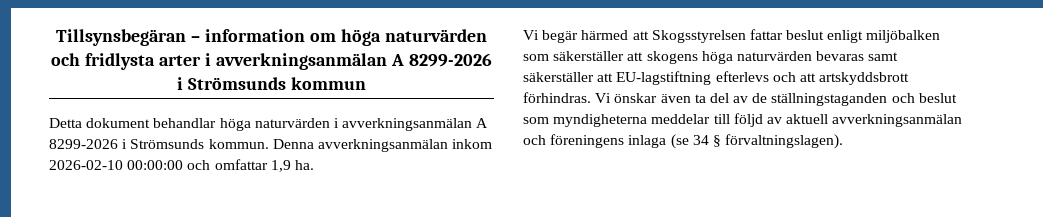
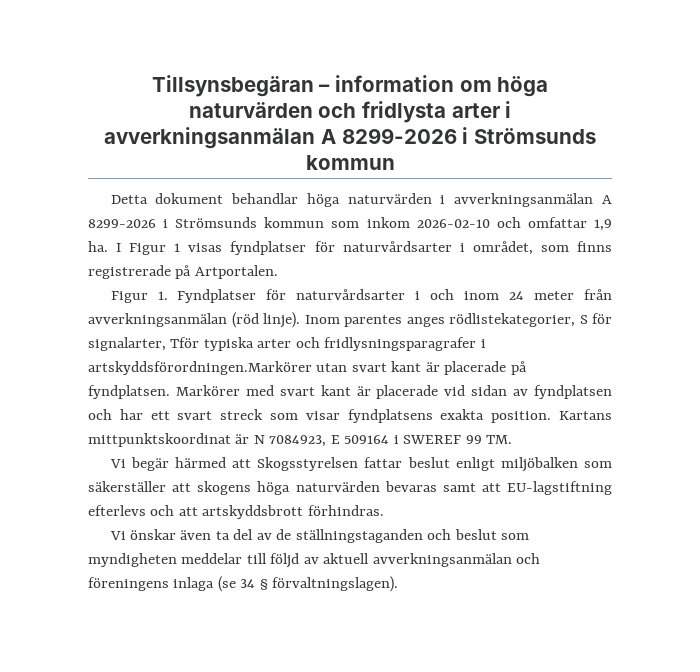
- Detta dokument behandlar höga naturvärden i avverkningsanmälan A 8299-2026 i Strömsunds kommun. Denna avverkningsanmälan inkom 2026-02-10 00:00:00 och omfattar 1,9 ha.
+ Detta dokument behandlar höga naturvärden i avverkningsanmälan A 8299-2026 i Strömsunds kommun som inkom 2026-02-10 och omfattar 1,9 ha. I Figur 1 visas fyndplatser för naturvårdsarter i området, som finns registrerade på Artportalen.
+ Figur 1. Fyndplatser för naturvårdsarter i och inom 24 meter från avverkningsanmälan (röd linje). Inom parentes anges rödlistekategorier, S för signalarter, Tför typiska arter och fridlysningsparagrafer i artskyddsförordningen.Markörer utan svart kant är placerade på fyndplatsen. Markörer med svart kant är placerade vid sidan av fyndplatsen och har ett svart streck som visar fyndplatsens exakta position. Kartans mittpunktskoordinat är N 7084923, E 509164 i SWEREF 99 TM.
- Vi begär härmed att Skogsstyrelsen fattar beslut enligt miljöbalken som säkerställer att skogens höga naturvärden bevaras samt säkerställer att EU-lagstiftning efterlevs och att artskyddsbrott förhindras. Vi önskar även ta del av de ställningstaganden och beslut som myndigheterna meddelar till följd av aktuell avverkningsanmälan och föreningens inlaga (se 34 § förvaltningslagen).
+ Vi begär härmed att Skogsstyrelsen fattar beslut enligt miljöbalken som säkerställer att skogens höga naturvärden bevaras samt att EU-lagstiftning efterlevs och att artskyddsbrott förhindras.
+ Vi önskar även ta del av de ställningstaganden och beslut som myndigheten meddelar till följd av aktuell avverkningsanmälan och föreningens inlaga (se 34 § förvaltningslagen).

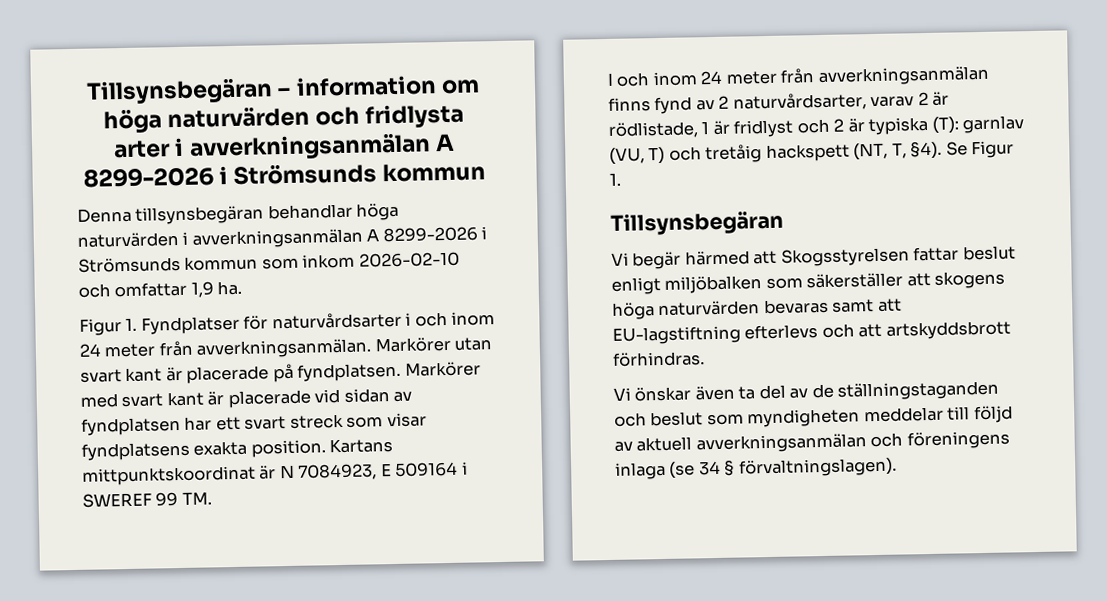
- Detta dokument behandlar höga naturvärden i avverkningsanmälan A 8299-2026 i Strömsunds kommun som inkom 2026-02-10 och omfattar 1,9 ha. I Figur 1 visas fyndplatser för naturvårdsarter i området, som finns registrerade på Artportalen.
+ Denna tillsynsbegäran behandlar höga naturvärden i avverkningsanmälan A 8299-2026 i Strömsunds kommun som inkom 2026-02-10 och omfattar 1,9 ha.
- Figur 1. Fyndplatser för naturvårdsarter i och inom 24 meter från avverkningsanmälan (röd linje). Inom parentes anges rödlistekategorier, S för signalarter, Tför typiska arter och fridlysningsparagrafer i artskyddsförordningen.Markörer utan svart kant är placerade på fyndplatsen.
+ Figur 1. Fyndplatser för naturvårdsarter i och inom 24 meter från avverkningsanmälan. Markörer utan svart kant är placerade på fyndplatsen.
- Markörer med svart kant är placerade vid sidan av fyndplatsen och har ett svart streck som visar fyndplatsens exakta position.
+ Markörer med svart kant är placerade vid sidan av fyndplatsen har ett svart streck som visar fyndplatsens exakta position.
+ I och inom 24 meter från avverkningsanmälan finns fynd av 2 naturvårdsarter, varav 2 är rödlistade, 1 är fridlyst och 2 är typiska (T): garnlav (VU, T) och tretåig hackspett (NT, T, §4). Se Figur 1.
+ Tillsynsbegäran

